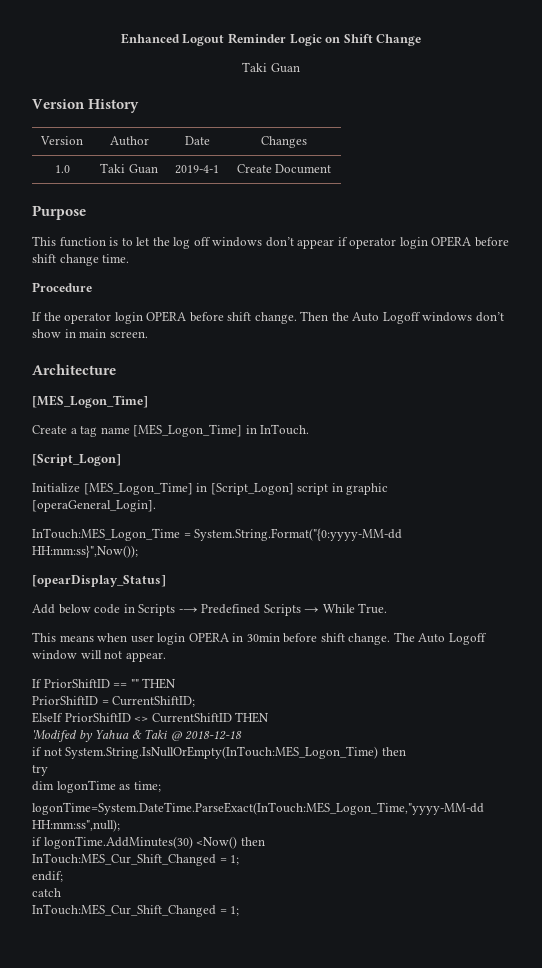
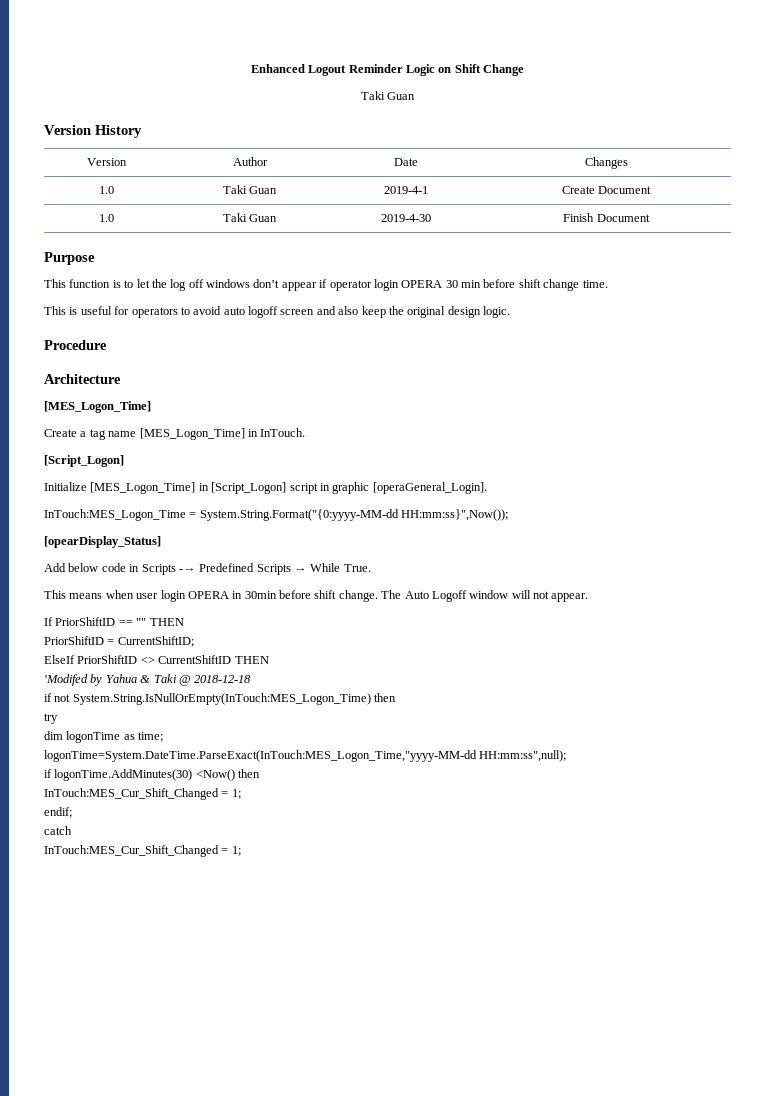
+ 1.0 | Taki Guan | 2019-4-30 | Finish Document
- This function is to let the log off windows don’t appear if operator login OPERA before shift change time.
+ This function is to let the log off windows don’t appear if operator login OPERA 30 min before shift change time.
+ This is useful for operators to avoid auto logoff screen and also keep the original design logic.
  Procedure
- If the operator login OPERA before shift change. Then the Auto Logoff windows don’t show in main screen.

